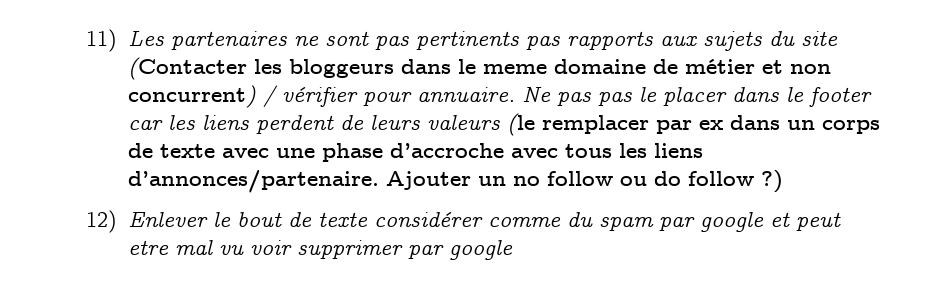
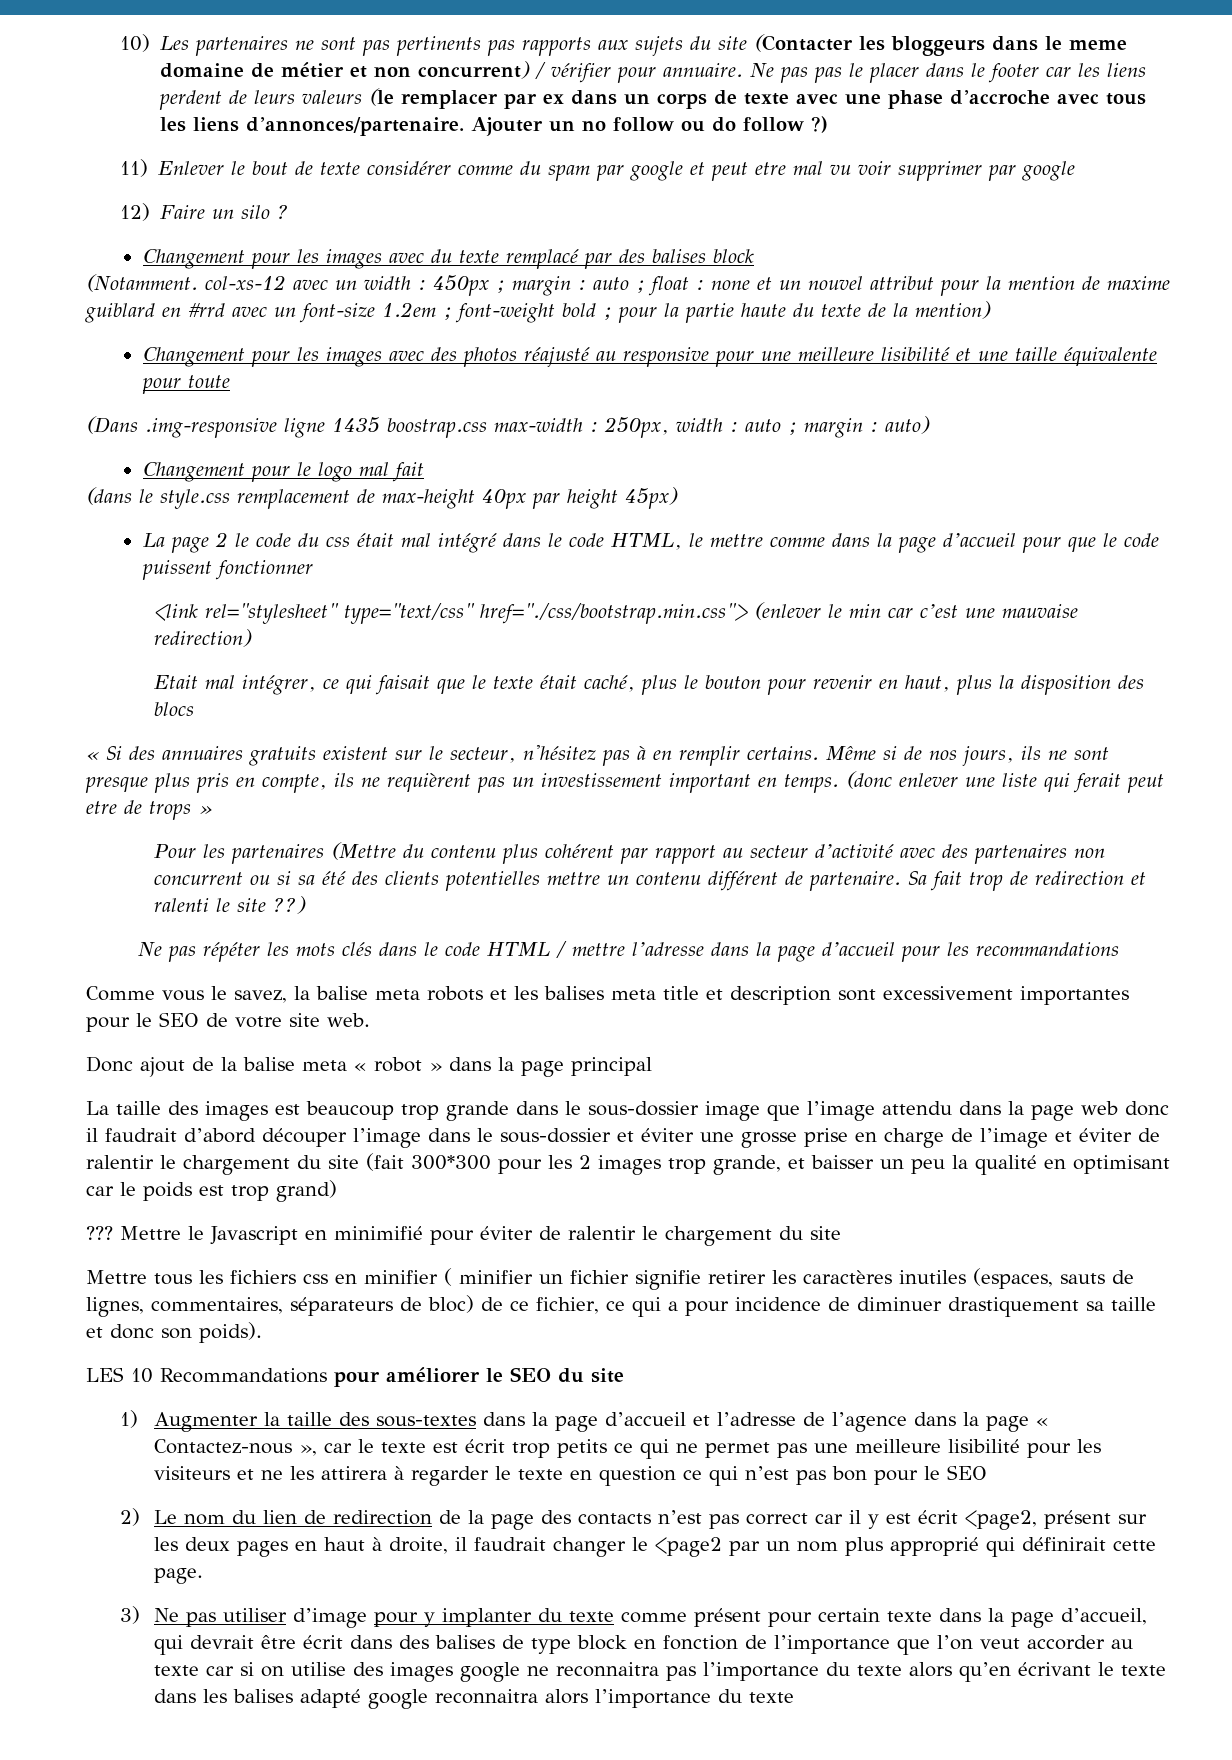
- 11) Les partenaires ne sont pas pertinents pas rapports aux sujets du site (Contacter les bloggeurs dans le meme domaine de métier et non concurrent) / vérifier pour annuaire.
+ 10) Les partenaires ne sont pas pertinents pas rapports aux sujets du site (Contacter les bloggeurs dans le meme domaine de métier et non concurrent) / vérifier pour annuaire.
- 12) Enlever le bout de texte considérer comme du spam par google et peut etre mal vu voir supprimer par google
+ 11) Enlever le bout de texte considérer comme du spam par google et peut etre mal vu voir supprimer par google
+ 12) Faire un silo ?
+ Changement pour les images avec du texte remplacé par des balises block
+ (Notamment. col-xs-12 avec un width : 450px ; margin : auto ; float : none et un nouvel attribut pour la mention de maxime guiblard en #rrd avec un font-size 1.2em ; font-weight bold ; pour la partie haute du texte de la mention)
+ Changement pour les images avec des photos réajusté au responsive pour une meilleure lisibilité et une taille équivalente pour toute
+ (Dans .img-responsive ligne 1435 boostrap.css max-width : 250px, width : auto ; margin : auto)
+ Changement pour le logo mal fait
+ (dans le style.css remplacement de max-height 40px par height 45px)
+ La page 2 le code du css était mal intégré dans le code HTML, le mettre comme dans la page d’accueil pour que le code puissent fonctionner
+ <link rel="stylesheet" type="text/css" href="./css/bootstrap.min.css"> (enlever le min car c’est une mauvaise redirection)
+ Etait mal intégrer, ce qui faisait que le texte était caché, plus le bouton pour revenir en haut, plus la disposition des blocs
+ « Si des annuaires gratuits existent sur le secteur, n'hésitez pas à en remplir certains. Même si de nos jours, ils ne sont presque plus pris en compte, ils ne requièrent pas un investissement important en temps. (donc enlever une liste qui ferait peut etre de trops »
+ Pour les partenaires (Mettre du contenu plus cohérent par rapport au secteur d’activité avec des partenaires non concurrent ou si sa été des clients potentielles mettre un contenu différent de partenaire. Sa fait trop de redirection et ralenti le site ??)
+ Ne pas répéter les mots clés dans le code HTML / mettre l’adresse dans la page d’accueil pour les recommandations
+ Comme vous le savez, la balise meta robots et les balises meta title et description sont excessivement importantes pour le SEO de votre site web.
+ Donc ajout de la balise meta « robot » dans la page principal
+ La taille des images est beaucoup trop grande dans le sous-dossier image que l’image attendu dans la page web donc il faudrait d’abord découper l’image dans le sous-dossier et éviter une grosse prise en charge de l’image et éviter de ralentir le chargement du site (fait 300*300 pour les 2 images trop grande, et baisser un peu la qualité en optimisant car le poids est trop grand)
+ ??? Mettre le Javascript en minimifié pour éviter de ralentir le chargement du site
+ Mettre tous les fichiers css en minifier ( minifier un fichier signifie retirer les caractères inutiles (espaces, sauts de lignes, commentaires, séparateurs de bloc) de ce fichier, ce qui a pour incidence de diminuer drastiquement sa taille et donc son poids).
+ LES 10 Recommandations pour améliorer le SEO du site
+ 1) Augmenter la taille des sous-textes dans la page d’accueil et l’adresse de l’agence dans la page « Contactez-nous », car le texte est écrit trop petits ce qui ne permet pas une meilleure lisibilité pour les visiteurs et ne les attirera à regarder le texte en question ce qui n’est pas bon pour le SEO
+ 2) Le nom du lien de redirection de la page des contacts n’est pas correct car il y est écrit <page2, présent sur les deux pages en haut à droite, il faudrait changer le <page2 par un nom plus approprié qui définirait cette page.
+ 3) Ne pas utiliser d’image pour y implanter du texte comme présent pour certain texte dans la page d’accueil, qui devrait être écrit dans des balises de type block en fonction de l’importance que l’on veut accorder au texte car si on utilise des images google ne reconnaitra pas l’importance du texte alors qu’en écrivant le texte dans les balises adapté google reconnaitra alors l’importance du texte

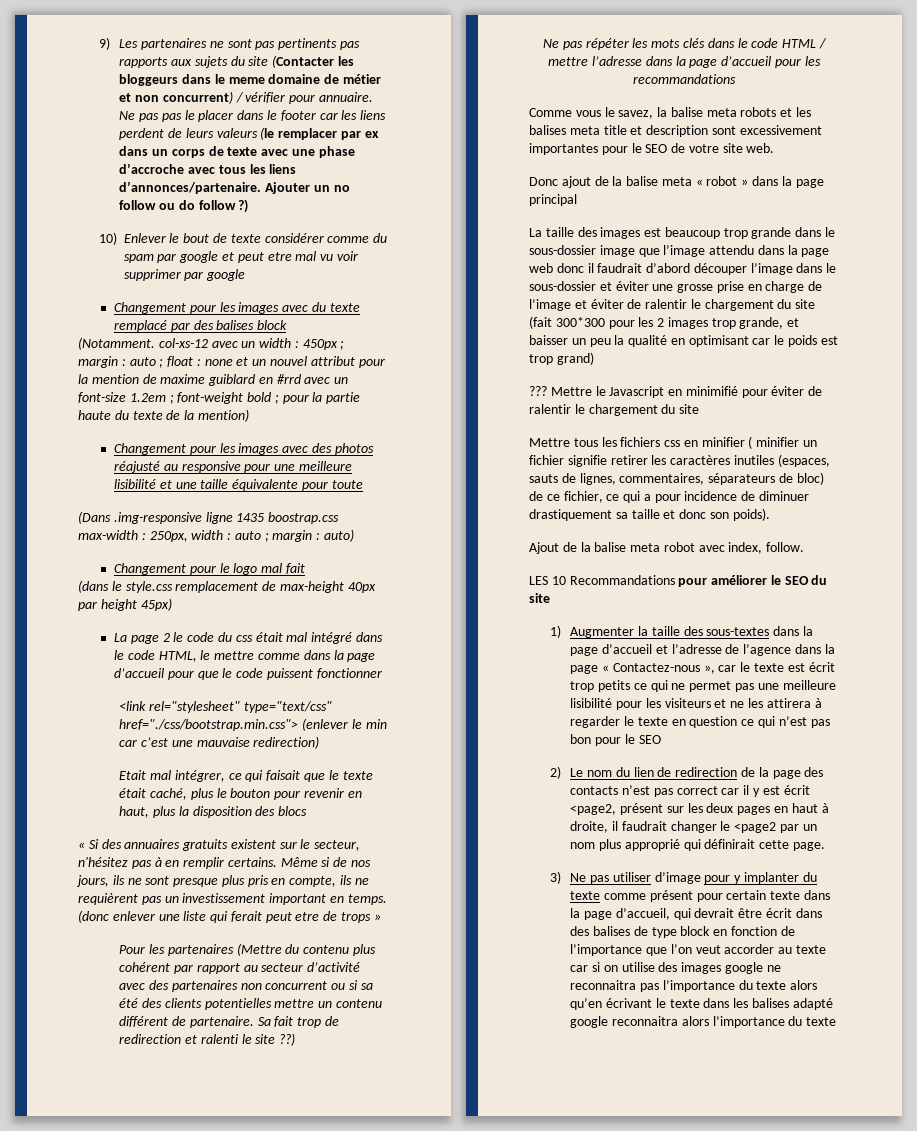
- 10) Les partenaires ne sont pas pertinents pas rapports aux sujets du site (Contacter les bloggeurs dans le meme domaine de métier et non concurrent) / vérifier pour annuaire.
+ 9) Les partenaires ne sont pas pertinents pas rapports aux sujets du site (Contacter les bloggeurs dans le meme domaine de métier et non concurrent) / vérifier pour annuaire.
- 11) Enlever le bout de texte considérer comme du spam par google et peut etre mal vu voir supprimer par google
+ 10) Enlever le bout de texte considérer comme du spam par google et peut etre mal vu voir supprimer par google
- 12) Faire un silo ?
+ Ajout de la balise meta robot avec index, follow.

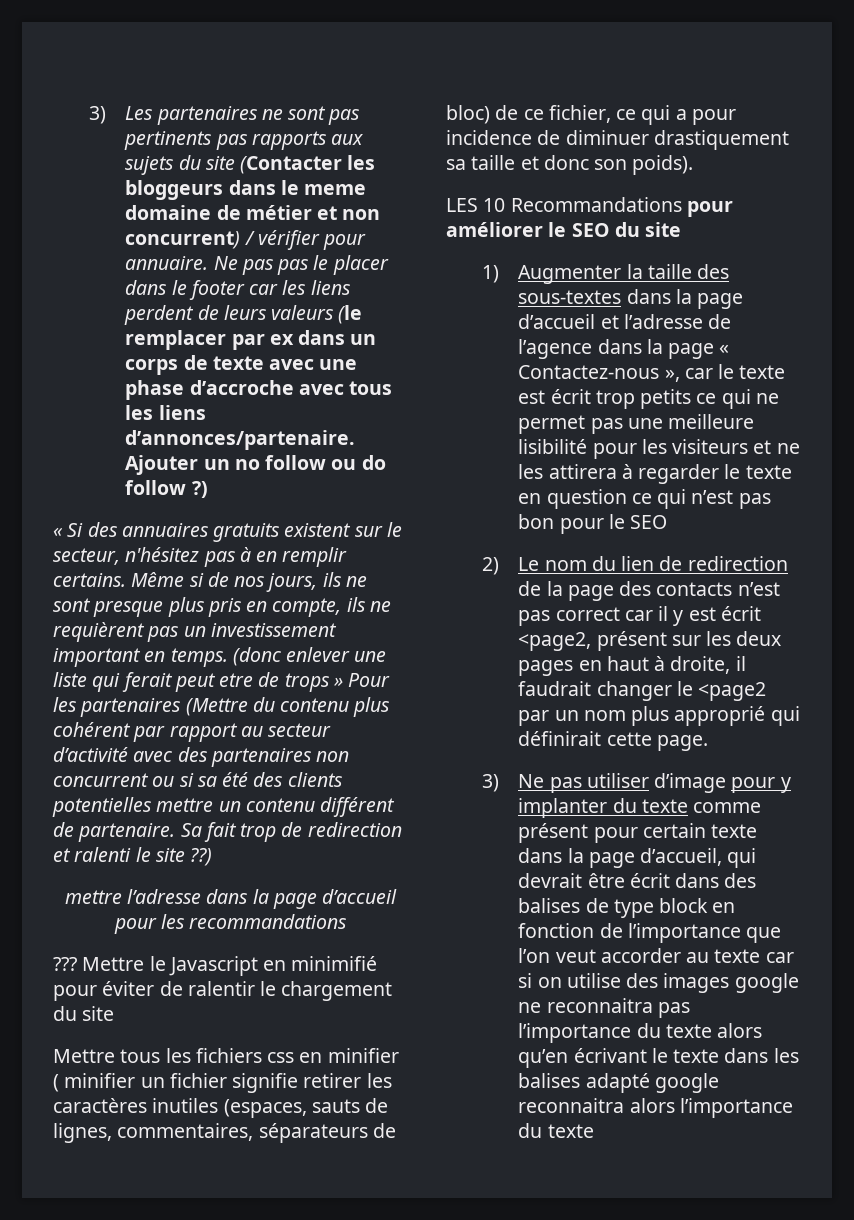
- 9) Les partenaires ne sont pas pertinents pas rapports aux sujets du site (Contacter les bloggeurs dans le meme domaine de métier et non concurrent) / vérifier pour annuaire.
+ 3) Les partenaires ne sont pas pertinents pas rapports aux sujets du site (Contacter les bloggeurs dans le meme domaine de métier et non concurrent) / vérifier pour annuaire.
- 10) Enlever le bout de texte considérer comme du spam par google et peut etre mal vu voir supprimer par google
- Changement pour les images avec du texte remplacé par des balises block
- (Notamment. col-xs-12 avec un width : 450px ; margin : auto ; float : none et un nouvel attribut pour la mention de maxime guiblard en #rrd avec un font-size 1.2em ; font-weight bold ; pour la partie haute du texte de la mention)
- Changement pour les images avec des photos réajusté au responsive pour une meilleure lisibilité et une taille équivalente pour toute
- (Dans .img-responsive ligne 1435 boostrap.css max-width : 250px, width : auto ; margin : auto)
- Changement pour le logo mal fait
- (dans le style.css remplacement de max-height 40px par height 45px)
- La page 2 le code du css était mal intégré dans le code HTML, le mettre comme dans la page d’accueil pour que le code puissent fonctionner
- <link rel="stylesheet" type="text/css" href="./css/bootstrap.min.css"> (enlever le min car c’est une mauvaise redirection)
- Etait mal intégrer, ce qui faisait que le texte était caché, plus le bouton pour revenir en haut, plus la disposition des blocs
- (donc enlever une liste qui ferait peut etre de trops »
- Pour les partenaires (Mettre du contenu plus cohérent par rapport au secteur d’activité avec des partenaires non concurrent ou si sa été des clients potentielles mettre un contenu différent de partenaire.
+ (donc enlever une liste qui ferait peut etre de trops » Pour les partenaires (Mettre du contenu plus cohérent par rapport au secteur d’activité avec des partenaires non concurrent ou si sa été des clients potentielles mettre un contenu différent de partenaire.
- Ne pas répéter les mots clés dans le code HTML / mettre l’adresse dans la page d’accueil pour les recommandations
+ mettre l’adresse dans la page d’accueil pour les recommandations
- Comme vous le savez, la balise meta robots et les balises meta title et description sont excessivement importantes pour le SEO de votre site web.
- Donc ajout de la balise meta « robot » dans la page principal
- La taille des images est beaucoup trop grande dans le sous-dossier image que l’image attendu dans la page web donc il faudrait d’abord découper l’image dans le sous-dossier et éviter une grosse prise en charge de l’image et éviter de ralentir le chargement du site (fait 300*300 pour les 2 images trop grande, et baisser un peu la qualité en optimisant car le poids est trop grand)
- Ajout de la balise meta robot avec index, follow.

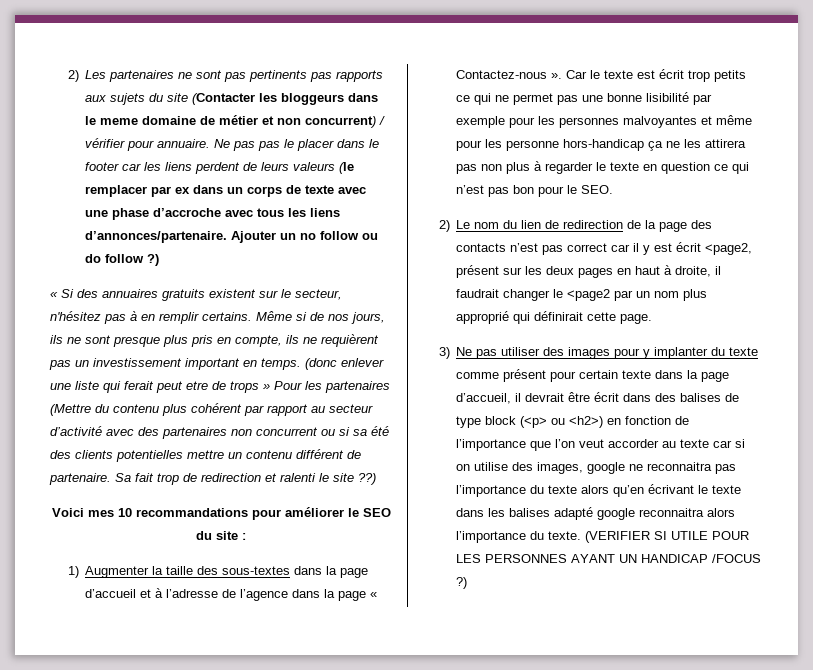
- 3) Les partenaires ne sont pas pertinents pas rapports aux sujets du site (Contacter les bloggeurs dans le meme domaine de métier et non concurrent) / vérifier pour annuaire.
+ 2) Les partenaires ne sont pas pertinents pas rapports aux sujets du site (Contacter les bloggeurs dans le meme domaine de métier et non concurrent) / vérifier pour annuaire.
- mettre l’adresse dans la page d’accueil pour les recommandations
- ??? Mettre le Javascript en minimifié pour éviter de ralentir le chargement du site
- Mettre tous les fichiers css en minifier ( minifier un fichier signifie retirer les caractères inutiles (espaces, sauts de lignes, commentaires, séparateurs de bloc) de ce fichier, ce qui a pour incidence de diminuer drastiquement sa taille et donc son poids).
- LES 10 Recommandations pour améliorer le SEO du site
+ Voici mes 10 recommandations pour améliorer le SEO du site :
- 1) Augmenter la taille des sous-textes dans la page d’accueil et l’adresse de l’agence dans la page « Contactez-nous », car le texte est écrit trop petits ce qui ne permet pas une meilleure lisibilité pour les visiteurs et ne les attirera à regarder le texte en question ce qui n’est pas bon pour le SEO
+ 1) Augmenter la taille des sous-textes dans la page d’accueil et à l’adresse de l’agence dans la page « Contactez-nous ». Car le texte est écrit trop petits ce qui ne permet pas une bonne lisibilité par exemple pour les personnes malvoyantes et même pour les personne hors-handicap ça ne les attirera pas non plus à regarder le texte en question ce qui n’est pas bon pour le SEO.
- 3) Ne pas utiliser d’image pour y implanter du texte comme présent pour certain texte dans la page d’accueil, qui devrait être écrit dans des balises de type block en fonction de l’importance que l’on veut accorder au texte car si on utilise des images google ne reconnaitra pas l’importance du texte alors qu’en écrivant le texte dans les balises adapté google reconnaitra alors l’importance du texte
+ 3) Ne pas utiliser des images pour y implanter du texte comme présent pour certain texte dans la page d’accueil, il devrait être écrit dans des balises de type block (<p> ou <h2>) en fonction de l’importance que l’on veut accorder au texte car si on utilise des images, google ne reconnaitra pas l’importance du texte alors qu’en écrivant le texte dans les balises adapté google reconnaitra alors l’importance du texte. (VERIFIER SI UTILE POUR LES PERSONNES AYANT UN HANDICAP /FOCUS ?)

